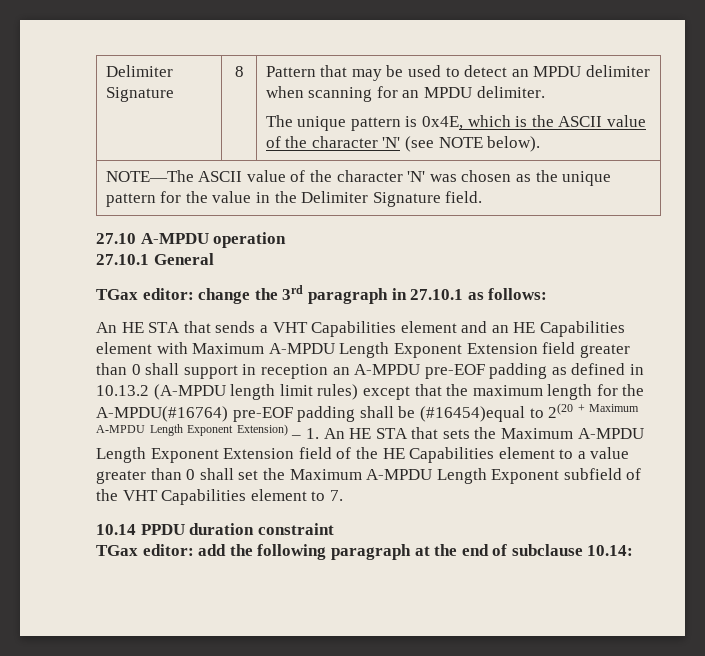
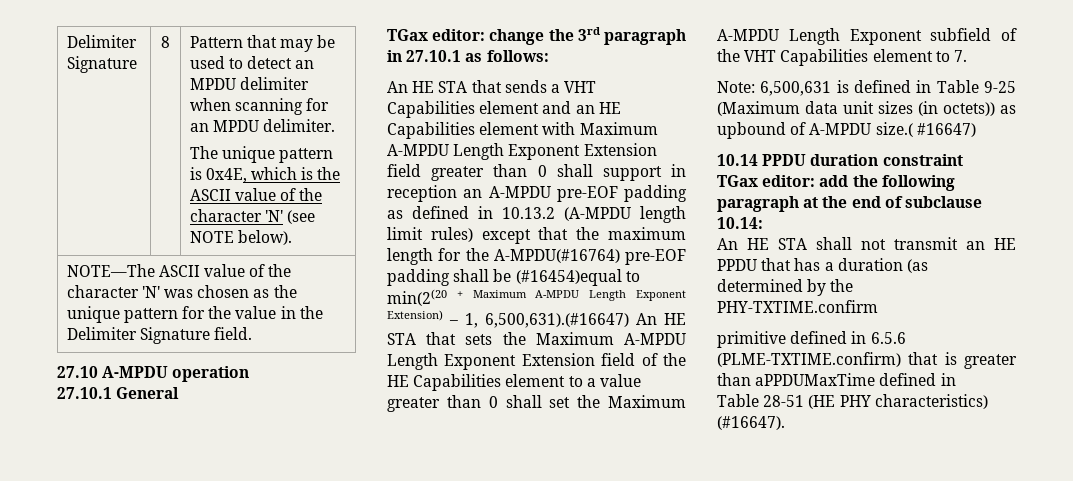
- An HE STA that sends a VHT Capabilities element and an HE Capabilities element with Maximum A-MPDU Length Exponent Extension field greater than 0 shall support in reception an A-MPDU pre-EOF padding as defined in 10.13.2 (A-MPDU length limit rules) except that the maximum length for the A-MPDU(#16764) pre-EOF padding shall be (#16454)equal to 2(20 + Maximum A-MPDU Length Exponent Extension) – 1. An HE STA that sets the Maximum A-MPDU Length Exponent Extension field of the HE Capabilities element to a value greater than 0 shall set the Maximum A-MPDU Length Exponent subfield of the VHT Capabilities element to 7.
+ An HE STA that sends a VHT Capabilities element and an HE Capabilities element with Maximum A-MPDU Length Exponent Extension field greater than 0 shall support in reception an A-MPDU pre-EOF padding as defined in 10.13.2 (A-MPDU length limit rules) except that the maximum length for the A-MPDU(#16764) pre-EOF padding shall be (#16454)equal to min(2(20 + Maximum A-MPDU Length Exponent Extension) – 1, 6,500,631).(#16647) An HE STA that sets the Maximum A-MPDU Length Exponent Extension field of the HE Capabilities element to a value greater than 0 shall set the Maximum A-MPDU Length Exponent subfield of the VHT Capabilities element to 7.
+ Note: 6,500,631 is defined in Table 9-25 (Maximum data unit sizes (in octets)) as upbound of A-MPDU size.( #16647)
+ An HE STA shall not transmit an HE PPDU that has a duration (as determined by the PHY-TXTIME.confirm
+ primitive defined in 6.5.6 (PLME-TXTIME.confirm) that is greater than aPPDUMaxTime defined in
+ Table 28-51 (HE PHY characteristics) (#16647).

